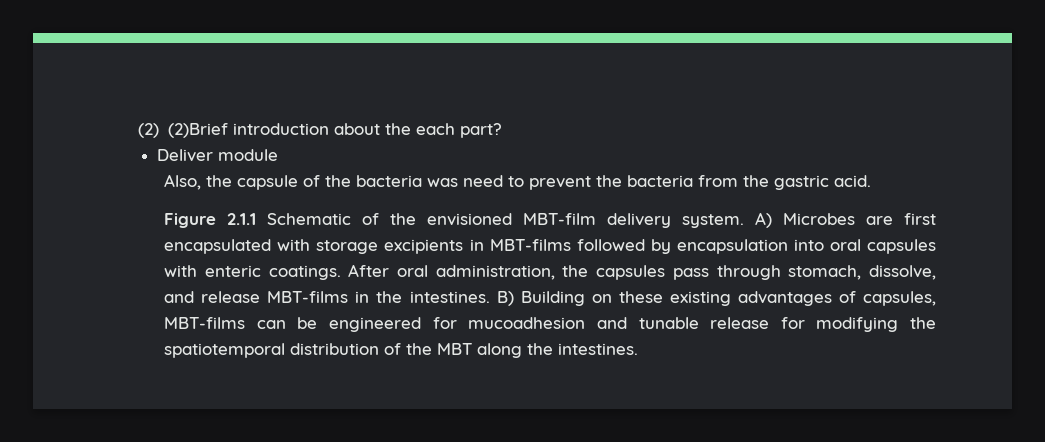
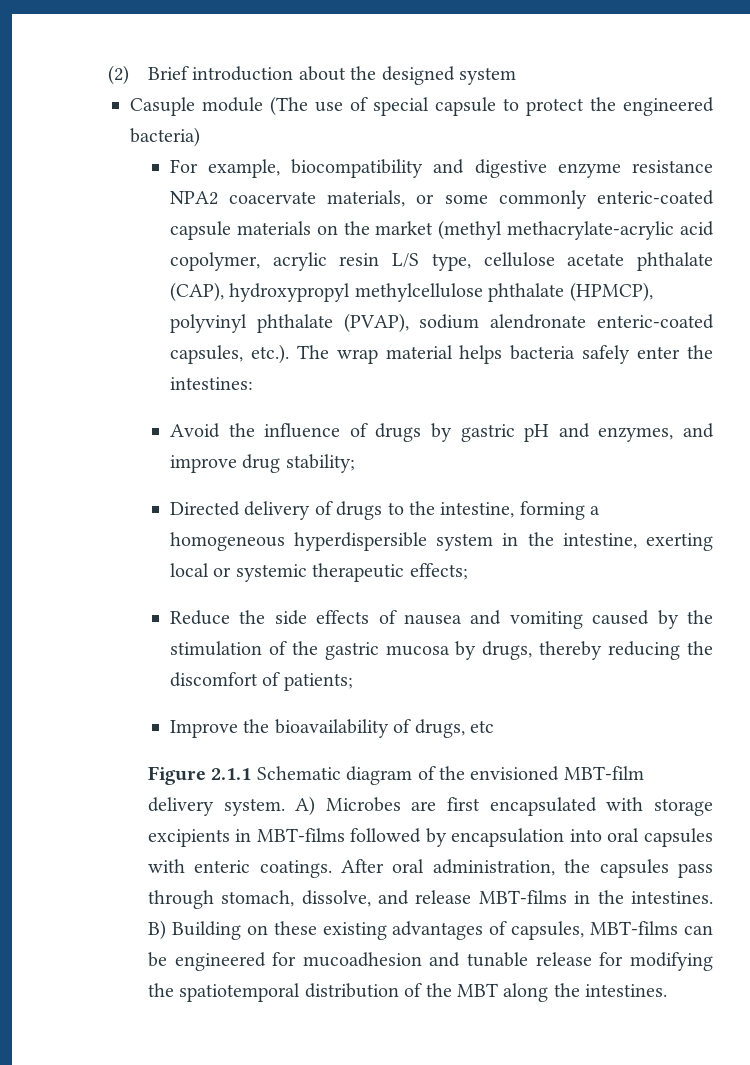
- (2) (2)Brief introduction about the each part?
- Deliver module
- Also, the capsule of the bacteria was need to prevent the bacteria from the gastric acid.
+ (2) Brief introduction about the designed system
+ Casuple module (The use of special capsule to protect the engineered bacteria)
+ For example, biocompatibility and digestive enzyme resistance NPA2 coacervate materials, or some commonly enteric-coated capsule materials on the market (methyl methacrylate-acrylic acid copolymer, acrylic resin L/S type, cellulose acetate phthalate (CAP), hydroxypropyl methylcellulose phthalate (HPMCP), polyvinyl phthalate (PVAP), sodium alendronate enteric-coated capsules, etc.). The wrap material helps bacteria safely enter the intestines:
+ Avoid the influence of drugs by gastric pH and enzymes, and improve drug stability;
+ Directed delivery of drugs to the intestine, forming a homogeneous hyperdispersible system in the intestine, exerting local or systemic therapeutic effects;
+ Reduce the side effects of nausea and vomiting caused by the stimulation of the gastric mucosa by drugs, thereby reducing the discomfort of patients;
+ Improve the bioavailability of drugs, etc
- Figure 2.1.1 Schematic of the envisioned MBT-film delivery system.
+ Figure 2.1.1 Schematic diagram of the envisioned MBT-film delivery system.

